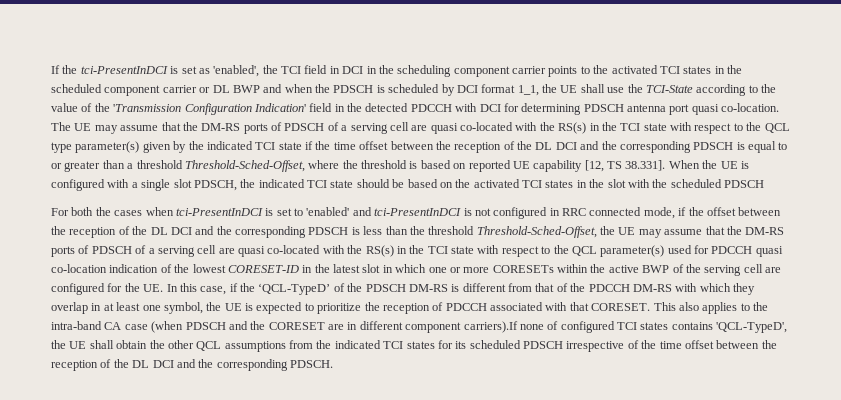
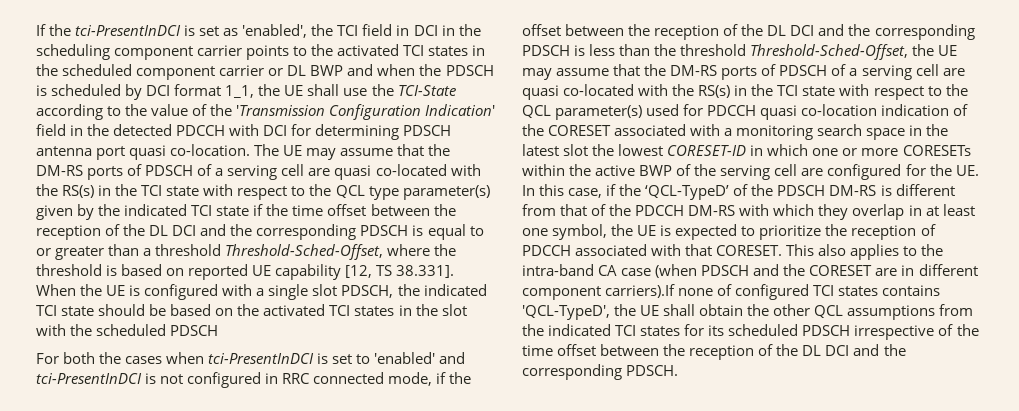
- For both the cases when tci-PresentInDCI is set to 'enabled' and tci-PresentInDCI is not configured in RRC connected mode, if the offset between the reception of the DL DCI and the corresponding PDSCH is less than the threshold Threshold-Sched-Offset, the UE may assume that the DM-RS ports of PDSCH of a serving cell are quasi co-located with the RS(s) in the TCI state with respect to the QCL parameter(s) used for PDCCH quasi co-location indication of the lowest CORESET-ID in the latest slot in which one or more CORESETs within the active BWP of the serving cell are configured for the UE. In this case, if the ‘QCL-TypeD’ of the PDSCH DM-RS is different from that of the PDCCH DM-RS with which they overlap in at least one symbol, the UE is expected to prioritize the reception of PDCCH associated with that CORESET.
+ For both the cases when tci-PresentInDCI is set to 'enabled' and tci-PresentInDCI is not configured in RRC connected mode, if the offset between the reception of the DL DCI and the corresponding PDSCH is less than the threshold Threshold-Sched-Offset, the UE may assume that the DM-RS ports of PDSCH of a serving cell are quasi co-located with the RS(s) in the TCI state with respect to the QCL parameter(s) used for PDCCH quasi co-location indication of the CORESET associated with a monitoring search space in the latest slot the lowest CORESET-ID in which one or more CORESETs within the active BWP of the serving cell are configured for the UE. In this case, if the ‘QCL-TypeD’ of the PDSCH DM-RS is different from that of the PDCCH DM-RS with which they overlap in at least one symbol, the UE is expected to prioritize the reception of PDCCH associated with that CORESET.

